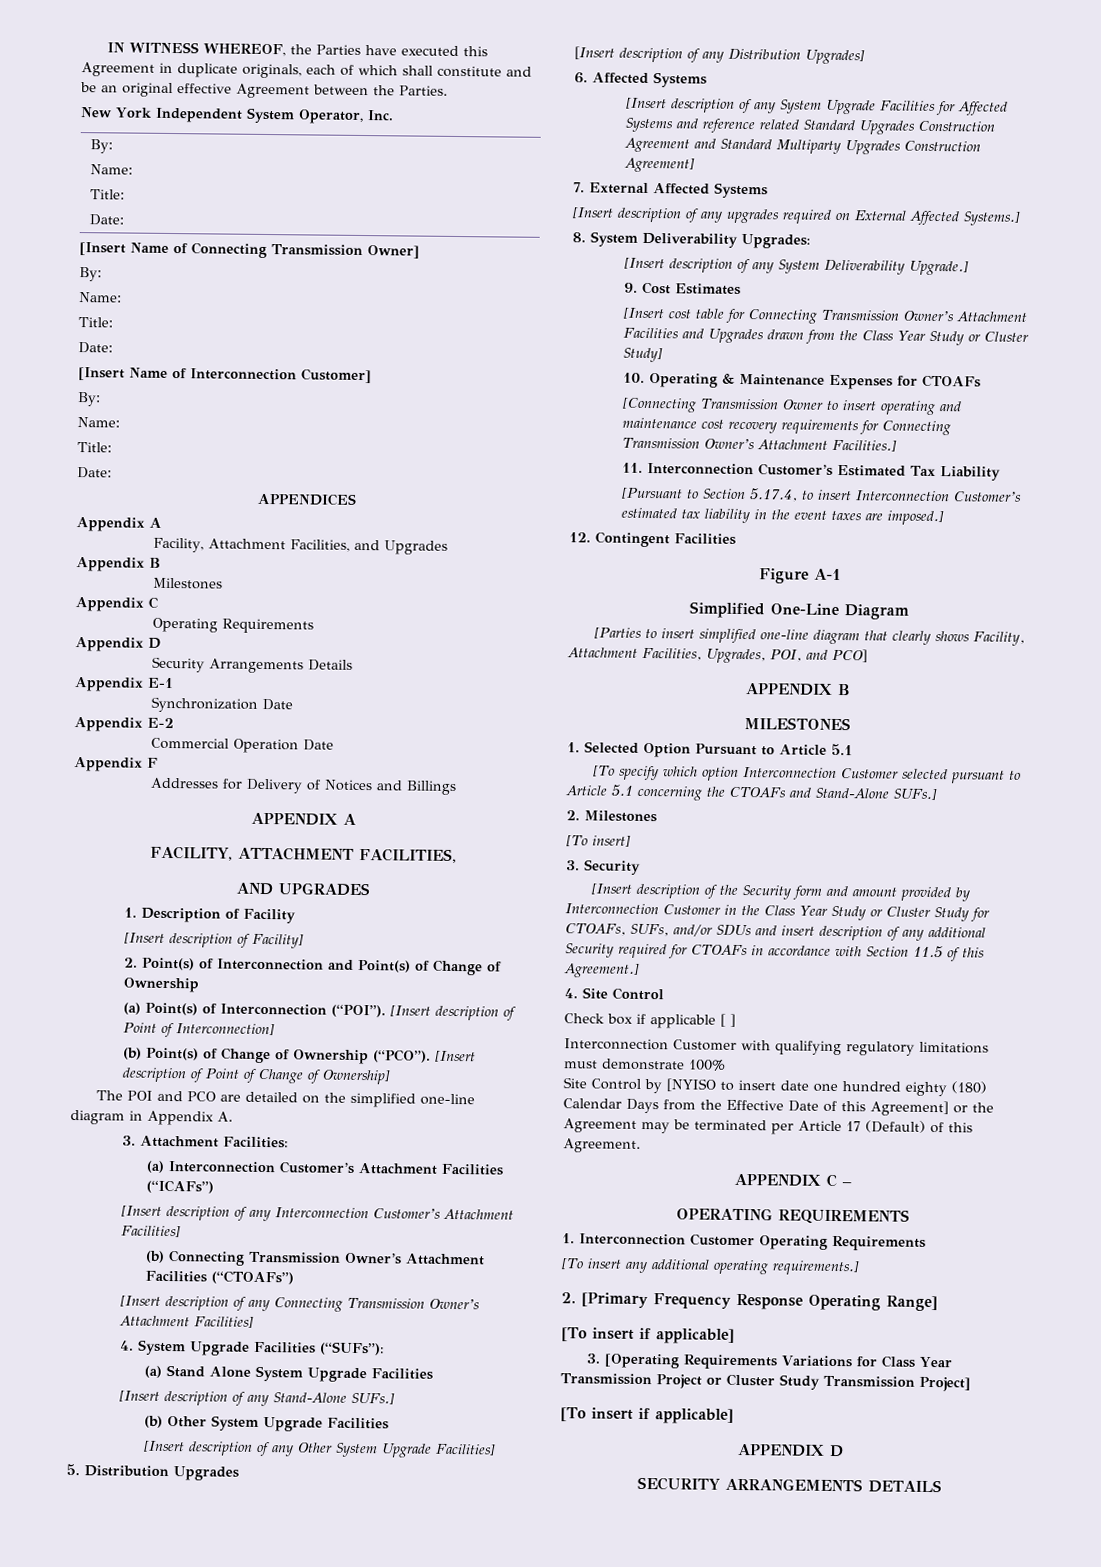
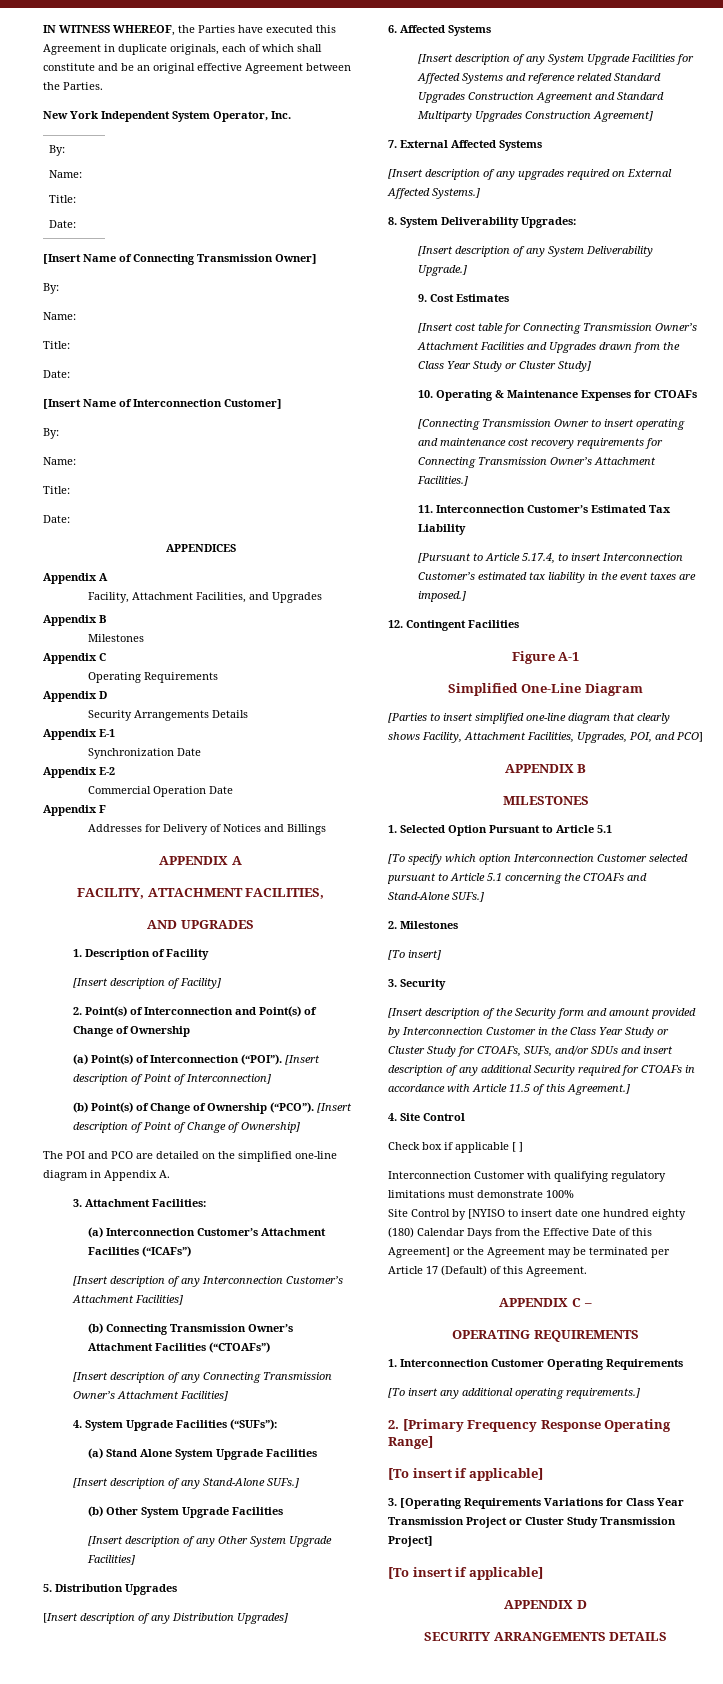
- [Pursuant to Section 5.17.4, to insert Interconnection Customer’s estimated tax liability in the event taxes are imposed.]
+ [Pursuant to Article 5.17.4, to insert Interconnection Customer’s estimated tax liability in the event taxes are imposed.]
- [Insert description of the Security form and amount provided by Interconnection Customer in the Class Year Study or Cluster Study for CTOAFs, SUFs, and/or SDUs and insert description of any additional Security required for CTOAFs in accordance with Section 11.5 of this Agreement.]
+ [Insert description of the Security form and amount provided by Interconnection Customer in the Class Year Study or Cluster Study for CTOAFs, SUFs, and/or SDUs and insert description of any additional Security required for CTOAFs in accordance with Article 11.5 of this Agreement.]

